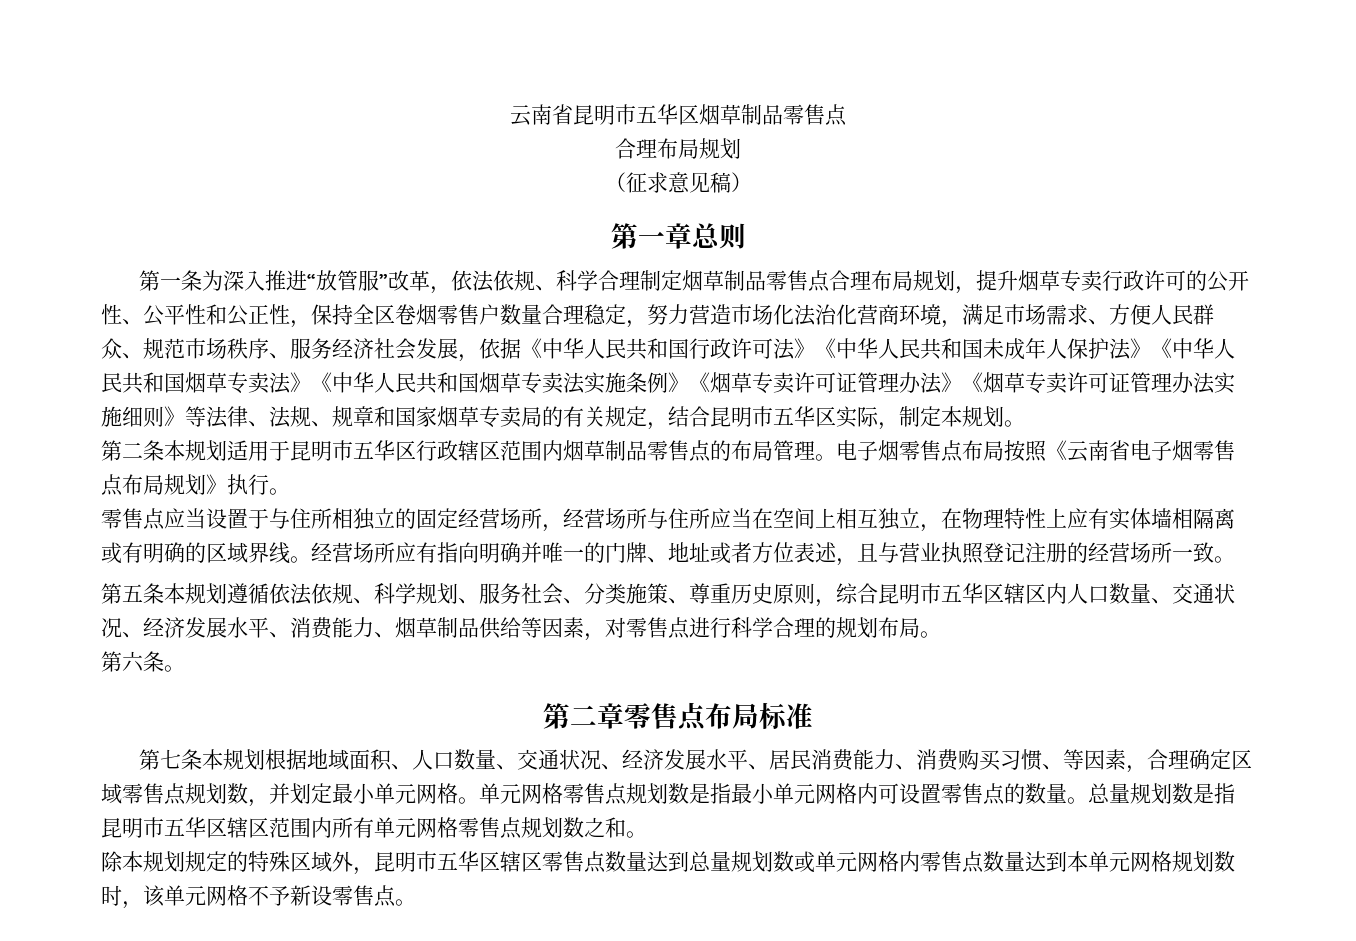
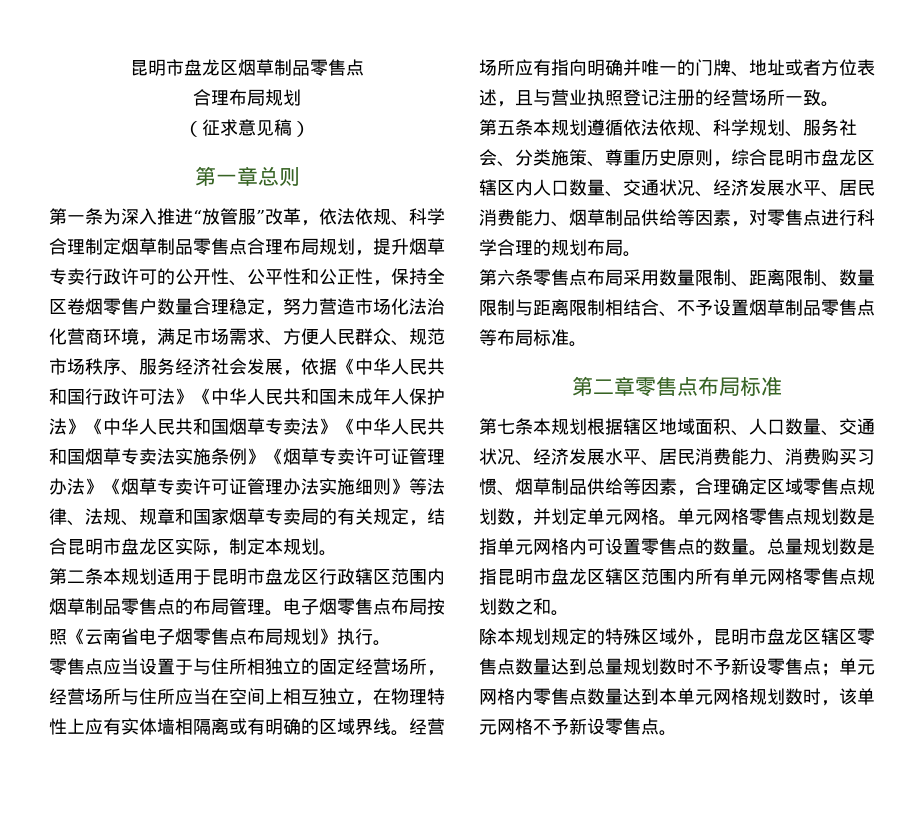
- 云南省昆明市五华区烟草制品零售点
+ 昆明市盘龙区烟草制品零售点
- 第一条为深入推进“放管服”改革，依法依规、科学合理制定烟草制品零售点合理布局规划，提升烟草专卖行政许可的公开性、公平性和公正性，保持全区卷烟零售户数量合理稳定，努力营造市场化法治化营商环境，满足市场需求、方便人民群众、规范市场秩序、服务经济社会发展，依据《中华人民共和国行政许可法》《中华人民共和国未成年人保护法》《中华人民共和国烟草专卖法》《中华人民共和国烟草专卖法实施条例》《烟草专卖许可证管理办法》《烟草专卖许可证管理办法实施细则》等法律、法规、规章和国家烟草专卖局的有关规定，结合昆明市五华区实际，制定本规划。
+ 第一条为深入推进“放管服”改革，依法依规、科学合理制定烟草制品零售点合理布局规划，提升烟草专卖行政许可的公开性、公平性和公正性，保持全区卷烟零售户数量合理稳定，努力营造市场化法治化营商环境，满足市场需求、方便人民群众、规范市场秩序、服务经济社会发展，依据《中华人民共和国行政许可法》《中华人民共和国未成年人保护法》《中华人民共和国烟草专卖法》《中华人民共和国烟草专卖法实施条例》《烟草专卖许可证管理办法》《烟草专卖许可证管理办法实施细则》等法律、法规、规章和国家烟草专卖局的有关规定，结合昆明市盘龙区实际，制定本规划。
- 第二条本规划适用于昆明市五华区行政辖区范围内烟草制品零售点的布局管理。
+ 第二条本规划适用于昆明市盘龙区行政辖区范围内烟草制品零售点的布局管理。
- 第五条本规划遵循依法依规、科学规划、服务社会、分类施策、尊重历史原则，综合昆明市五华区辖区内人口数量、交通状况、经济发展水平、消费能力、烟草制品供给等因素，对零售点进行科学合理的规划布局。
+ 第五条本规划遵循依法依规、科学规划、服务社会、分类施策、尊重历史原则，综合昆明市盘龙区辖区内人口数量、交通状况、经济发展水平、居民消费能力、烟草制品供给等因素，对零售点进行科学合理的规划布局。
- 第六条。
+ 第六条零售点布局采用数量限制、距离限制、数量限制与距离限制相结合、不予设置烟草制品零售点等布局标准。
- 第七条本规划根据地域面积、人口数量、交通状况、经济发展水平、居民消费能力、消费购买习惯、等因素，合理确定区域零售点规划数，并划定最小单元网格。
+ 第七条本规划根据辖区地域面积、人口数量、交通状况、经济发展水平、居民消费能力、消费购买习惯、烟草制品供给等因素，合理确定区域零售点规划数，并划定单元网格。
- 单元网格零售点规划数是指最小单元网格内可设置零售点的数量。
+ 单元网格零售点规划数是指单元网格内可设置零售点的数量。
- 总量规划数是指昆明市五华区辖区范围内所有单元网格零售点规划数之和。
+ 总量规划数是指昆明市盘龙区辖区范围内所有单元网格零售点规划数之和。
- 除本规划规定的特殊区域外，昆明市五华区辖区零售点数量达到总量规划数或单元网格内零售点数量达到本单元网格规划数时，该单元网格不予新设零售点。
+ 除本规划规定的特殊区域外，昆明市盘龙区辖区零售点数量达到总量规划数时不予新设零售点；单元网格内零售点数量达到本单元网格规划数时，该单元网格不予新设零售点。

